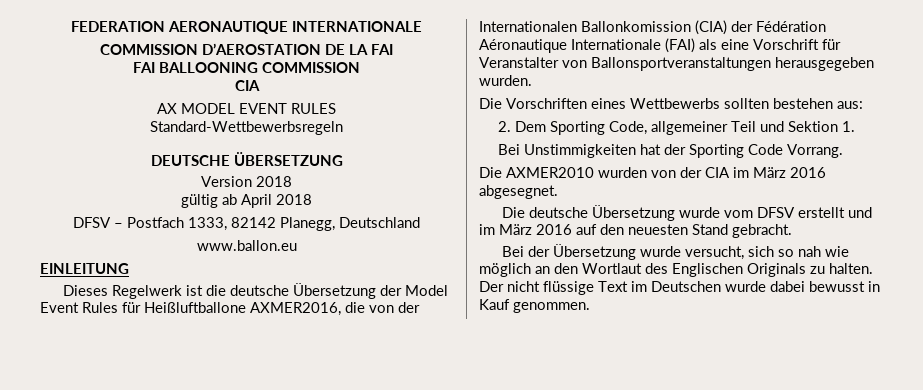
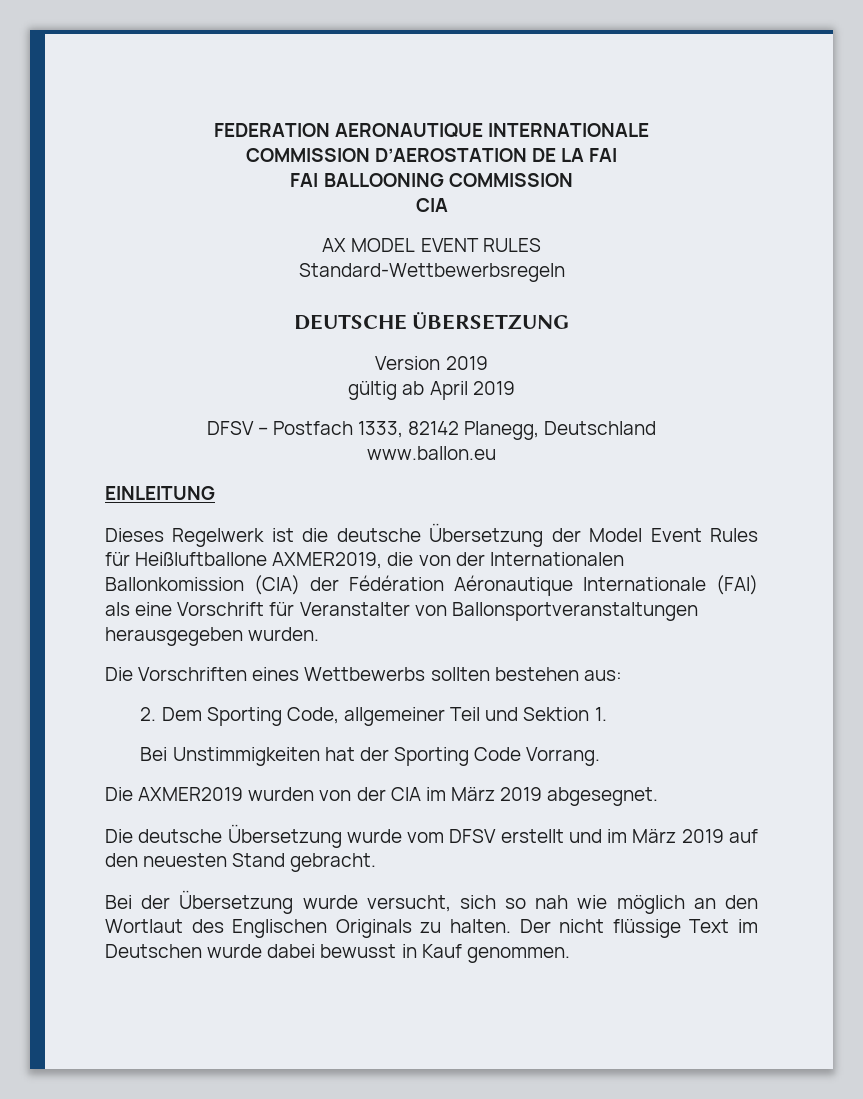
- Version 2018
+ Version 2019
- gültig ab April 2018
+ gültig ab April 2019
- Dieses Regelwerk ist die deutsche Übersetzung der Model Event Rules für Heißluftballone AXMER2016, die von der Internationalen Ballonkomission (CIA) der Fédération Aéronautique Internationale (FAI) als eine Vorschrift für Veranstalter von Ballonsportveranstaltungen herausgegeben wurden.
+ Dieses Regelwerk ist die deutsche Übersetzung der Model Event Rules für Heißluftballone AXMER2019, die von der Internationalen Ballonkomission (CIA) der Fédération Aéronautique Internationale (FAI) als eine Vorschrift für Veranstalter von Ballonsportveranstaltungen herausgegeben wurden.
- Die AXMER2010 wurden von der CIA im März 2016 abgesegnet.
+ Die AXMER2019 wurden von der CIA im März 2019 abgesegnet.
- Die deutsche Übersetzung wurde vom DFSV erstellt und im März 2016 auf den neuesten Stand gebracht.
+ Die deutsche Übersetzung wurde vom DFSV erstellt und im März 2019 auf den neuesten Stand gebracht.

